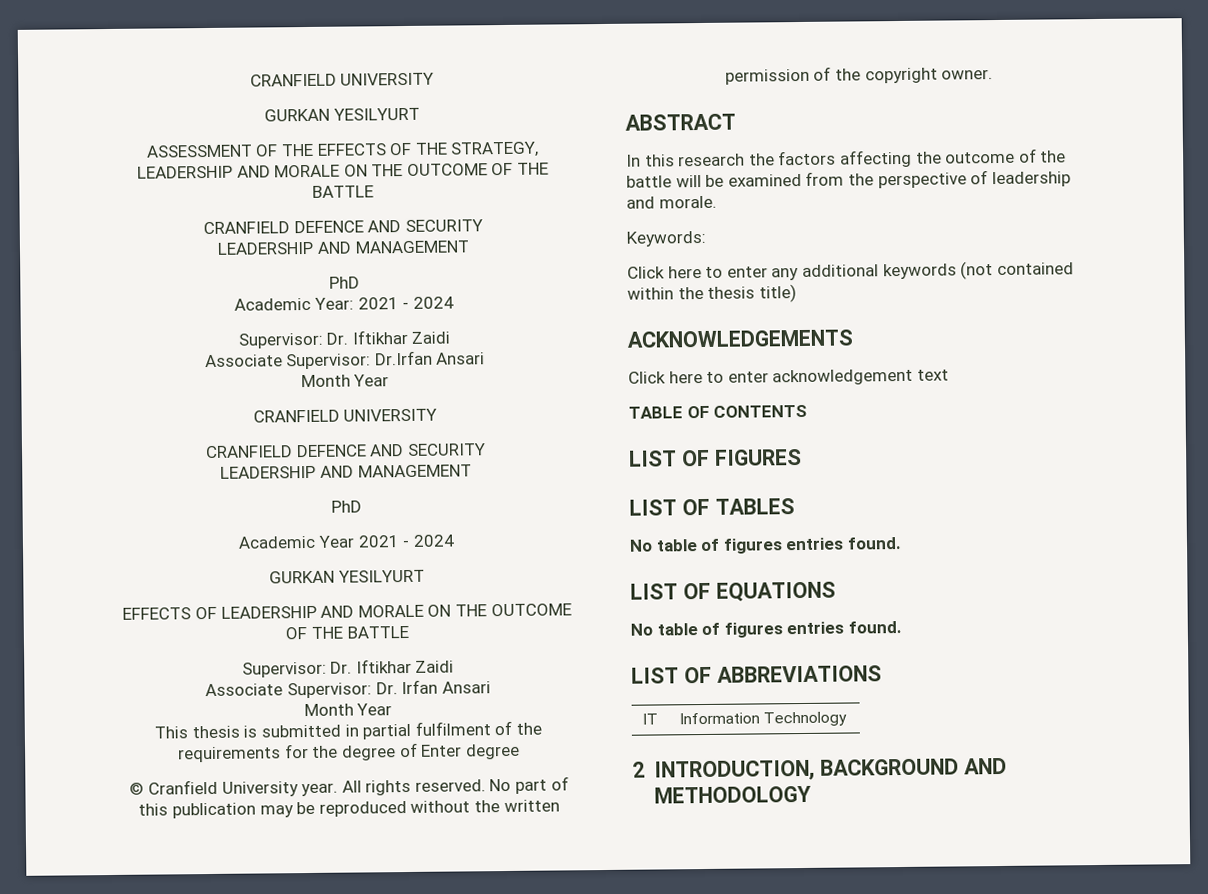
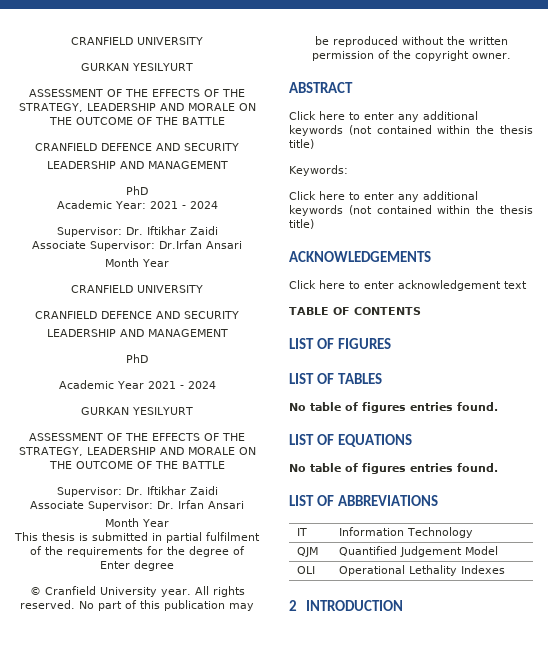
  Academic Year 2021 - 2024
  GURKAN YESILYURT
- EFFECTS OF LEADERSHIP AND MORALE ON THE OUTCOME OF THE BATTLE
+ ASSESSMENT OF THE EFFECTS OF THE STRATEGY, LEADERSHIP AND MORALE ON THE OUTCOME OF THE BATTLE
  ABSTRACT
- In this research the factors affecting the outcome of the battle will be examined from the perspective of leadership and morale.
+ Click here to enter any additional keywords (not contained within the thesis title)
- 2 INTRODUCTION, BACKGROUND AND METHODOLOGY
+ QJM | Quantified Judgement Model
+ OLI | Operational Lethality Indexes
+ 2 INTRODUCTION

